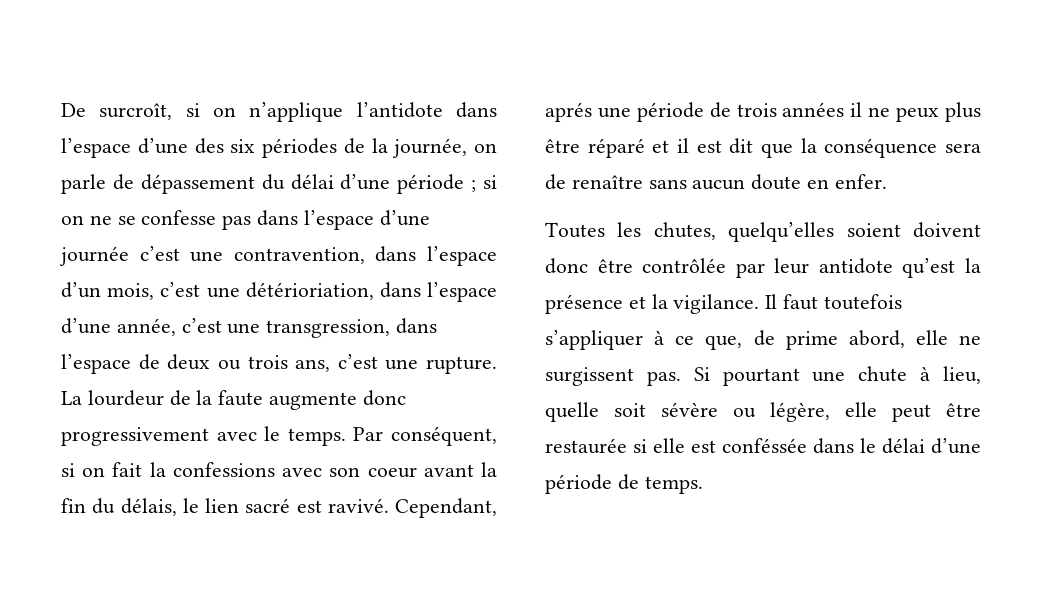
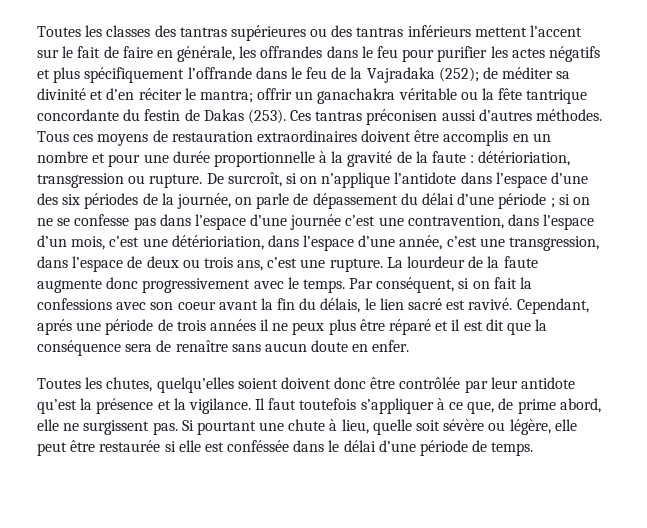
+ Toutes les classes des tantras supérieures ou des tantras inférieurs mettent l’accent sur le fait de faire en générale, les offrandes dans le feu pour purifier les actes négatifs et plus spécifiquement l’offrande dans le feu de la Vajradaka (252); de méditer sa divinité et d’en réciter le mantra; offrir un ganachakra véritable ou la fête tantrique concordante du festin de Dakas (253). Ces tantras préconisen aussi d’autres méthodes. Tous ces moyens de restauration extraordinaires doivent être accomplis en un nombre et pour une durée proportionnelle à la gravité de la faute : détérioriation, transgression ou rupture.

